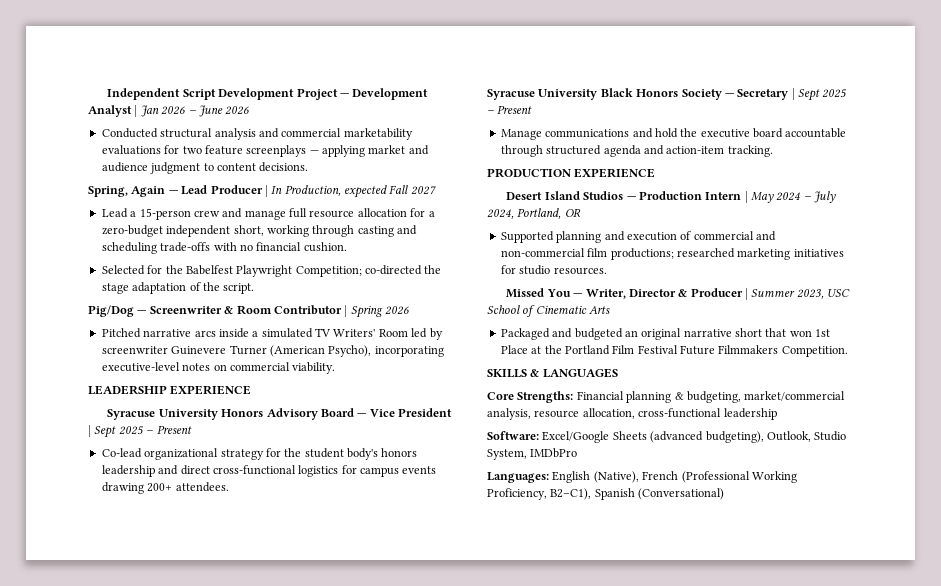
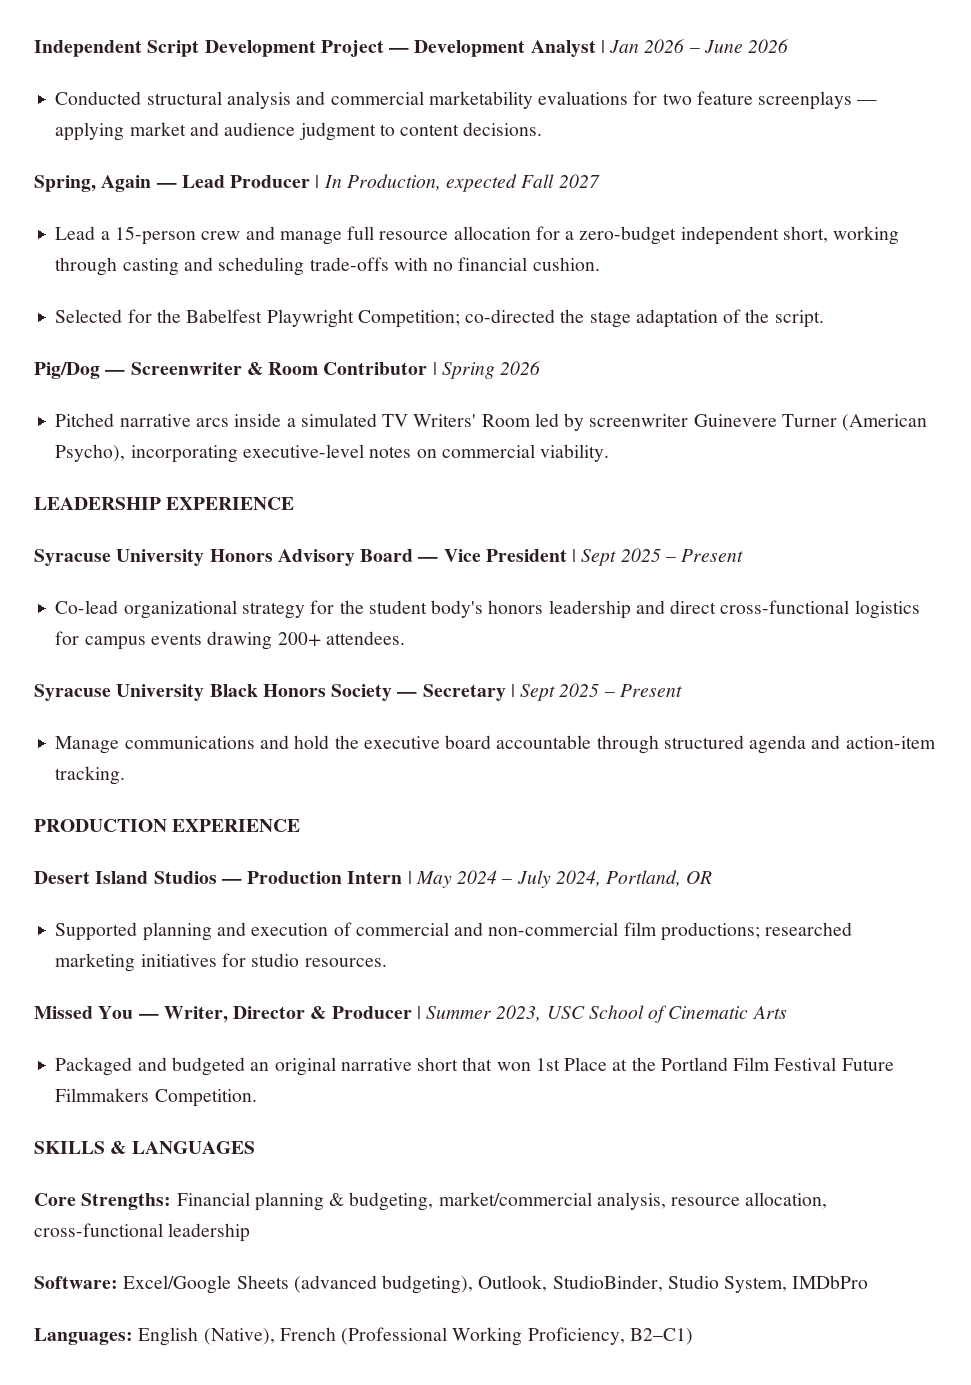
- Software: Excel/Google Sheets (advanced budgeting), Outlook, Studio System, IMDbPro
+ Software: Excel/Google Sheets (advanced budgeting), Outlook, StudioBinder, Studio System, IMDbPro
- Languages: English (Native), French (Professional Working Proficiency, B2–C1), Spanish (Conversational)
+ Languages: English (Native), French (Professional Working Proficiency, B2–C1)

